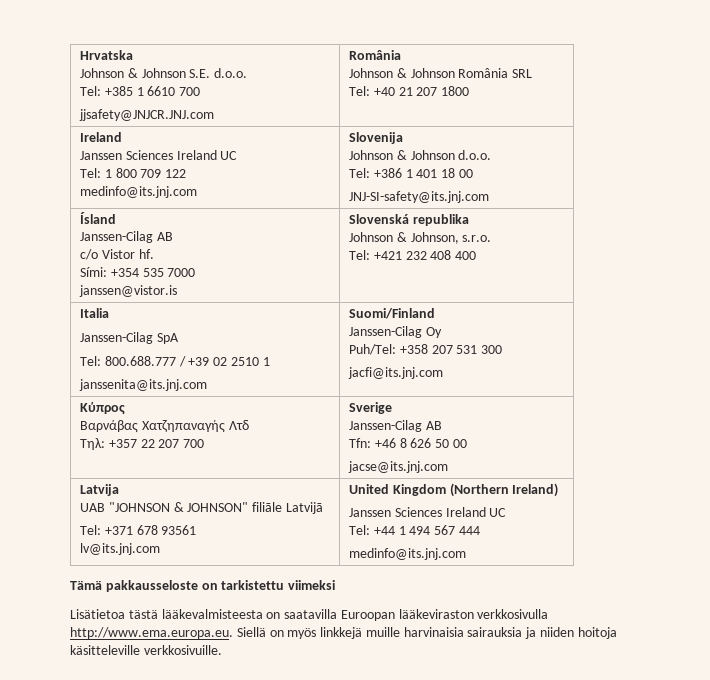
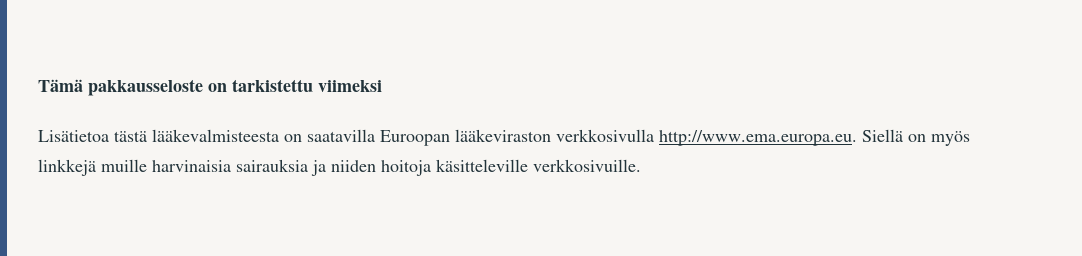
- Hrvatska
- Johnson & Johnson S.E. d.o.o.
- Tel: +385 1 6610 700
- jjsafety@JNJCR.JNJ.com | România
- Johnson & Johnson România SRL
- Tel: +40 21 207 1800
- Ireland
- Janssen Sciences Ireland UC
- Tel: 1 800 709 122
- medinfo@its.jnj.com | Slovenija
- Johnson & Johnson d.o.o.
- Tel: +386 1 401 18 00
- JNJ-SI-safety@its.jnj.com
- Ísland
- Janssen-Cilag AB
- c/o Vistor hf.
- Sími: +354 535 7000
- janssen@vistor.is | Slovenská republika
- Johnson & Johnson, s.r.o.
- Tel: +421 232 408 400
- Italia
- Janssen-Cilag SpA
- Tel: 800.688.777 / +39 02 2510 1
- janssenita@its.jnj.com | Suomi/Finland
- Janssen-Cilag Oy
- Puh/Tel: +358 207 531 300
- jacfi@its.jnj.com
- Κύπρος
- Βαρνάβας Χατζηπαναγής Λτδ
- Τηλ: +357 22 207 700 | Sverige
- Janssen-Cilag AB
- Tfn: +46 8 626 50 00
- jacse@its.jnj.com
- Latvija
- UAB "JOHNSON & JOHNSON" filiāle Latvijā
- Tel: +371 678 93561
- lv@its.jnj.com | United Kingdom (Northern Ireland)
- Janssen Sciences Ireland UC
- Tel: +44 1 494 567 444
- medinfo@its.jnj.com

